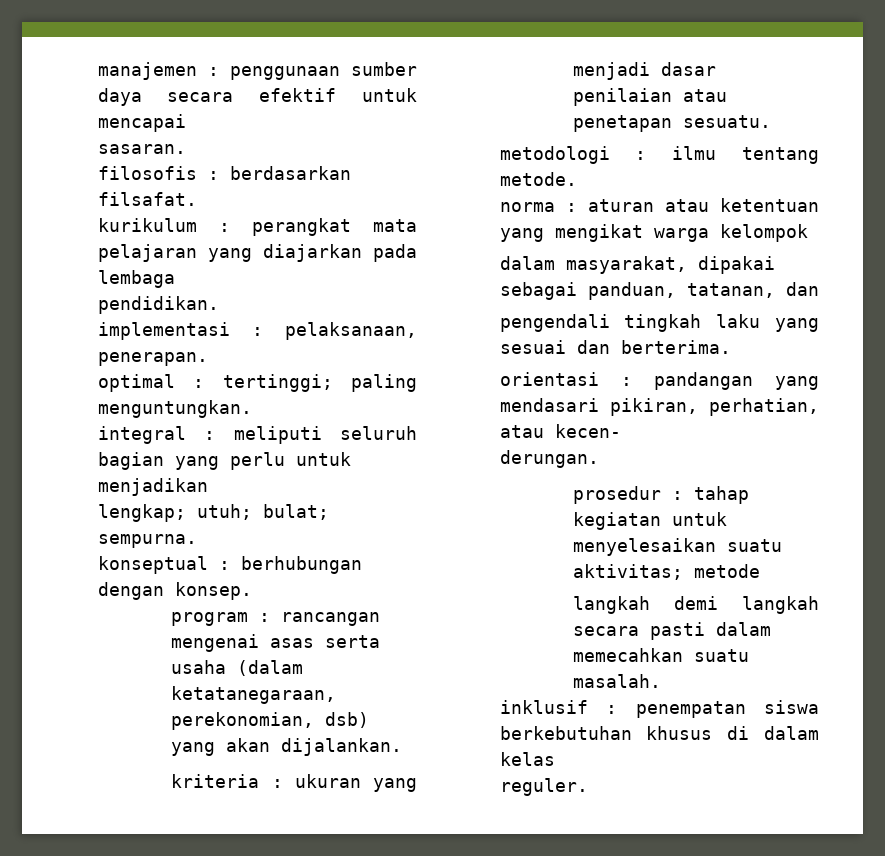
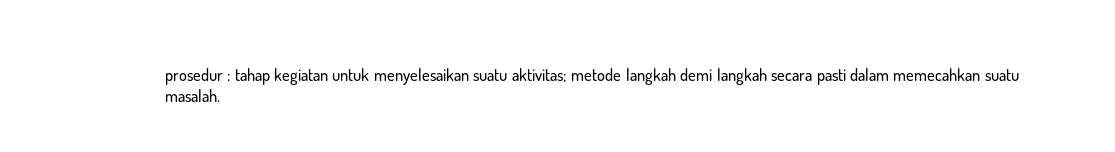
- manajemen : penggunaan sumber daya secara efektif untuk mencapai
- sasaran.
- filosofis : berdasarkan filsafat.
- kurikulum : perangkat mata pelajaran yang diajarkan pada lembaga
- pendidikan.
- implementasi : pelaksanaan, penerapan.
- optimal : tertinggi; paling menguntungkan.
- integral : meliputi seluruh bagian yang perlu untuk menjadikan
- lengkap; utuh; bulat; sempurna.
- konseptual : berhubungan dengan konsep.
- program : rancangan mengenai asas serta usaha (dalam ketatanegaraan, perekonomian, dsb) yang akan dijalankan.
- kriteria : ukuran yang menjadi dasar penilaian atau penetapan sesuatu.
- metodologi : ilmu tentang metode.
- norma : aturan atau ketentuan yang mengikat warga kelompok
- dalam masyarakat, dipakai sebagai panduan, tatanan, dan
- pengendali tingkah laku yang sesuai dan berterima.
- orientasi : pandangan yang mendasari pikiran, perhatian, atau kecen-
- derungan.
- prosedur : tahap kegiatan untuk menyelesaikan suatu aktivitas; metode
- langkah demi langkah secara pasti dalam memecahkan suatu masalah.
+ prosedur : tahap kegiatan untuk menyelesaikan suatu aktivitas; metode langkah demi langkah secara pasti dalam memecahkan suatu masalah.
- inklusif : penempatan siswa berkebutuhan khusus di dalam kelas
- reguler.

